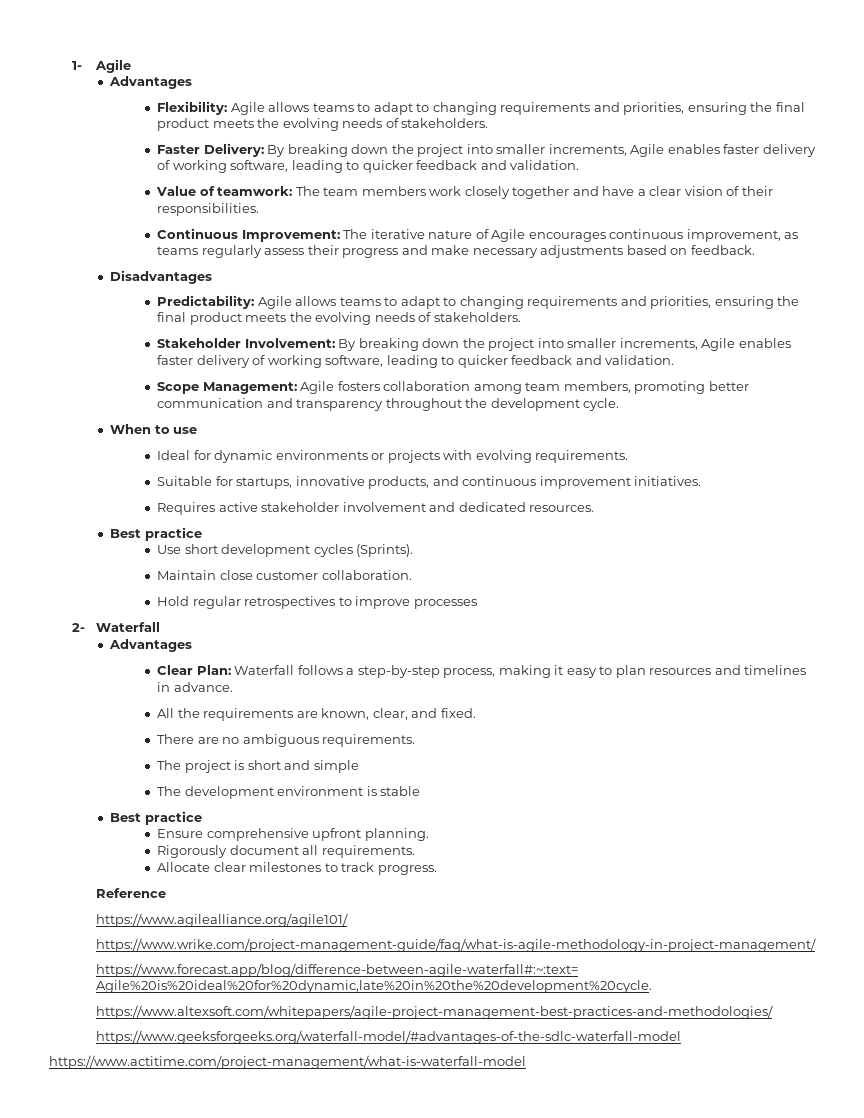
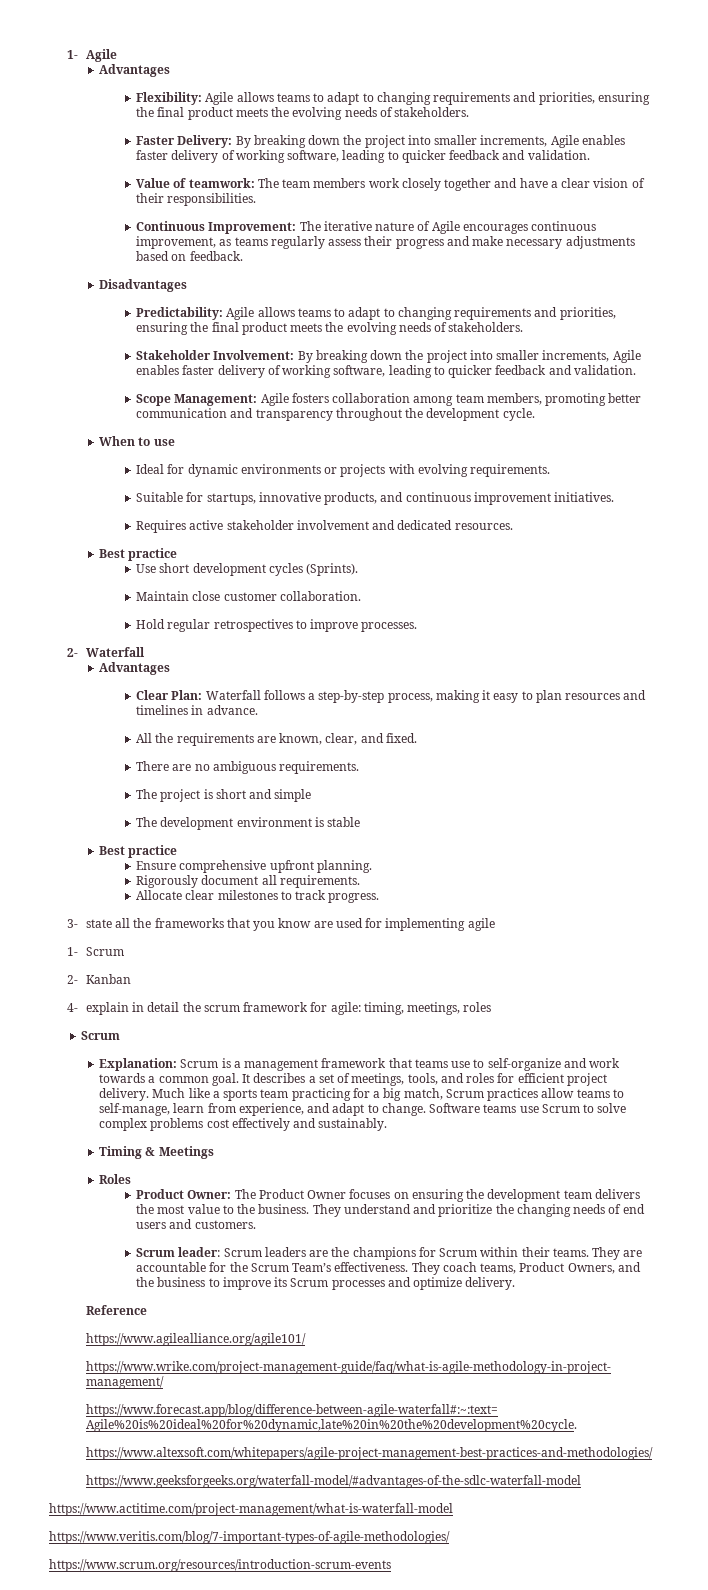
- Hold regular retrospectives to improve processes
+ Hold regular retrospectives to improve processes.
+ 3- state all the frameworks that you know are used for implementing agile
+ 1- Scrum
+ 2- Kanban
+ 4- explain in detail the scrum framework for agile: timing, meetings, roles
+ Scrum
+ Explanation: Scrum is a management framework that teams use to self-organize and work towards a common goal. It describes a set of meetings, tools, and roles for efficient project delivery. Much like a sports team practicing for a big match, Scrum practices allow teams to self-manage, learn from experience, and adapt to change. Software teams use Scrum to solve complex problems cost effectively and sustainably.
+ Timing & Meetings
+ Roles
+ Product Owner: The Product Owner focuses on ensuring the development team delivers the most value to the business. They understand and prioritize the changing needs of end users and customers.
+ Scrum leader: Scrum leaders are the champions for Scrum within their teams. They are accountable for the Scrum Team’s effectiveness. They coach teams, Product Owners, and the business to improve its Scrum processes and optimize delivery.
+ https://www.veritis.com/blog/7-important-types-of-agile-methodologies/
+ https://www.scrum.org/resources/introduction-scrum-events

